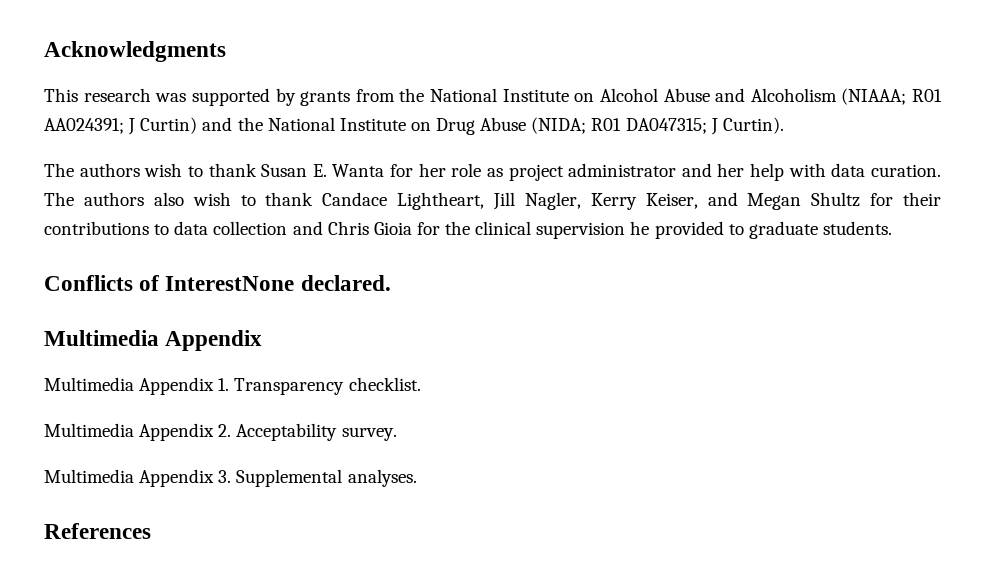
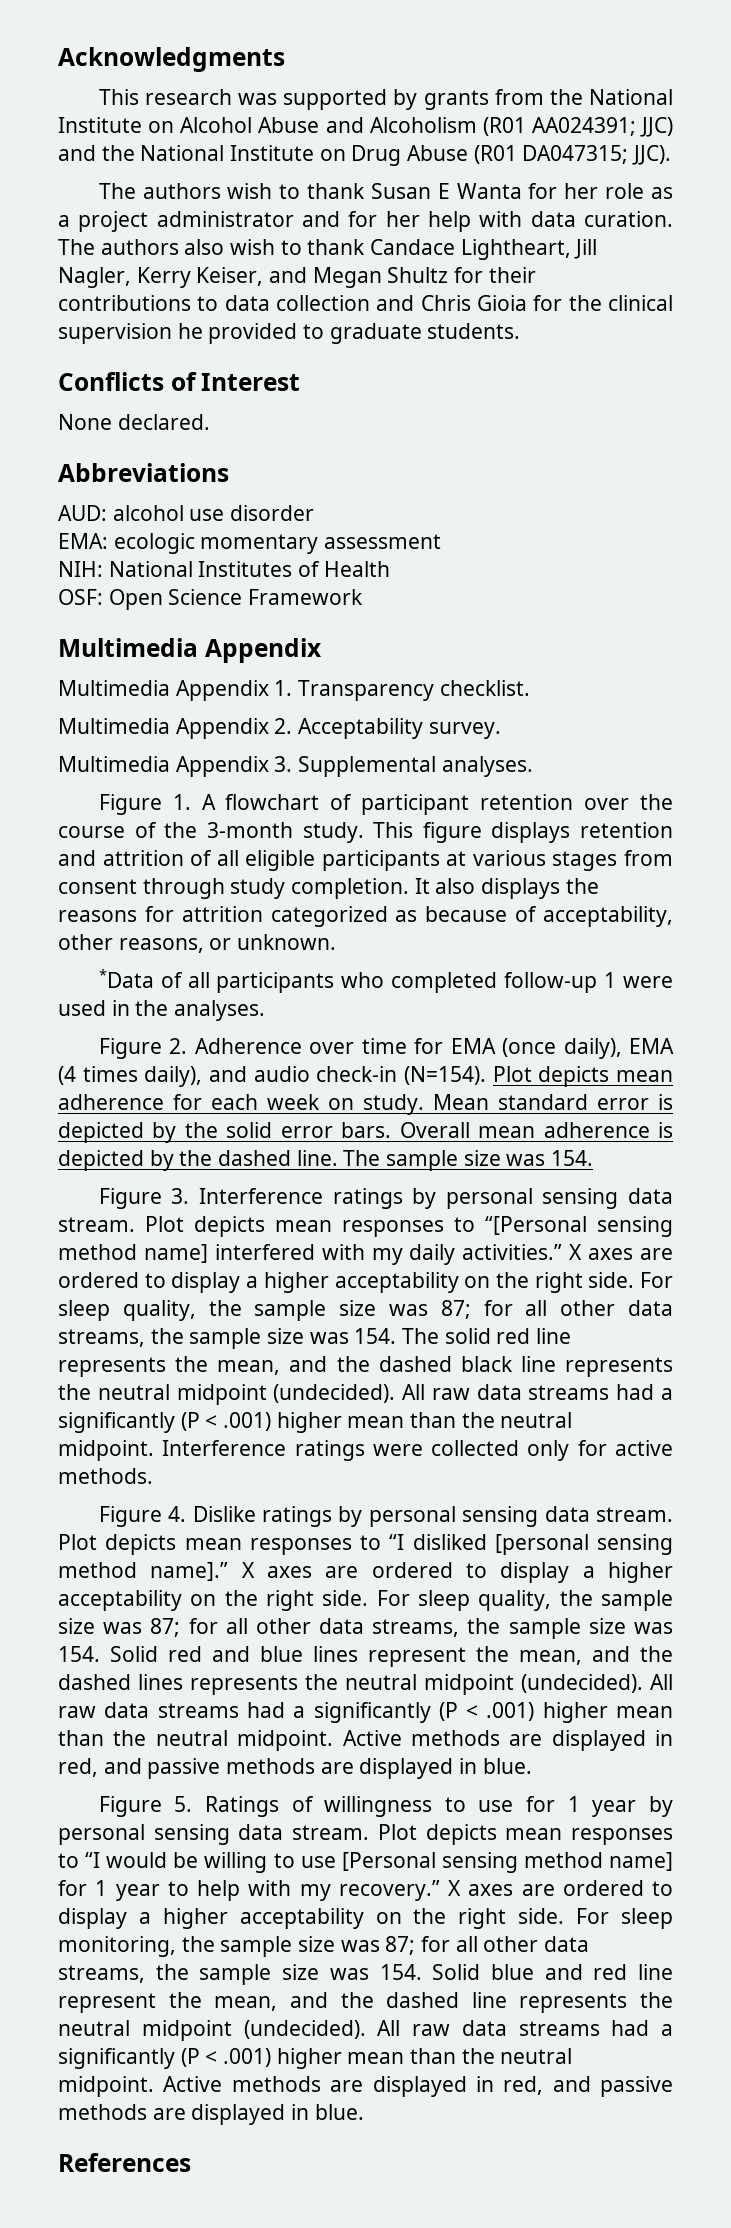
- This research was supported by grants from the National Institute on Alcohol Abuse and Alcoholism (NIAAA; R01 AA024391; J Curtin) and the National Institute on Drug Abuse (NIDA; R01 DA047315; J Curtin).
+ This research was supported by grants from the National Institute on Alcohol Abuse and Alcoholism (R01 AA024391; JJC) and the National Institute on Drug Abuse (R01 DA047315; JJC).
- The authors wish to thank Susan E. Wanta for her role as project administrator and her help with data curation.
+ The authors wish to thank Susan E Wanta for her role as a project administrator and for her help with data curation.
- Conflicts of InterestNone declared.
+ Conflicts of Interest
+ None declared.
+ Abbreviations
+ AUD: alcohol use disorder
+ EMA: ecologic momentary assessment
+ NIH: National Institutes of Health
+ OSF: Open Science Framework
+ Figure 1. A flowchart of participant retention over the course of the 3-month study. This figure displays retention and attrition of all eligible participants at various stages from consent through study completion. It also displays the reasons for attrition categorized as because of acceptability, other reasons, or unknown.
+ *Data of all participants who completed follow-up 1 were used in the analyses.
+ Figure 2. Adherence over time for EMA (once daily), EMA (4 times daily), and audio check-in (N=154). Plot depicts mean adherence for each week on study. Mean standard error is depicted by the solid error bars. Overall mean adherence is depicted by the dashed line. The sample size was 154.
+ Figure 3. Interference ratings by personal sensing data stream. Plot depicts mean responses to “[Personal sensing method name] interfered with my daily activities.” X axes are ordered to display a higher acceptability on the right side. For sleep quality, the sample size was 87; for all other data streams, the sample size was 154. The solid red line represents the mean, and the dashed black line represents the neutral midpoint (undecided). All raw data streams had a significantly (P < .001) higher mean than the neutral midpoint. Interference ratings were collected only for active methods.
+ Figure 4. Dislike ratings by personal sensing data stream. Plot depicts mean responses to “I disliked [personal sensing method name].” X axes are ordered to display a higher acceptability on the right side. For sleep quality, the sample size was 87; for all other data streams, the sample size was 154. Solid red and blue lines represent the mean, and the dashed lines represents the neutral midpoint (undecided). All raw data streams had a significantly (P < .001) higher mean than the neutral midpoint. Active methods are displayed in red, and passive methods are displayed in blue.
+ Figure 5. Ratings of willingness to use for 1 year by personal sensing data stream. Plot depicts mean responses to “I would be willing to use [Personal sensing method name] for 1 year to help with my recovery.” X axes are ordered to display a higher acceptability on the right side. For sleep monitoring, the sample size was 87; for all other data streams, the sample size was 154. Solid blue and red line represent the mean, and the dashed line represents the neutral midpoint (undecided). All raw data streams had a significantly (P < .001) higher mean than the neutral midpoint. Active methods are displayed in red, and passive methods are displayed in blue.

